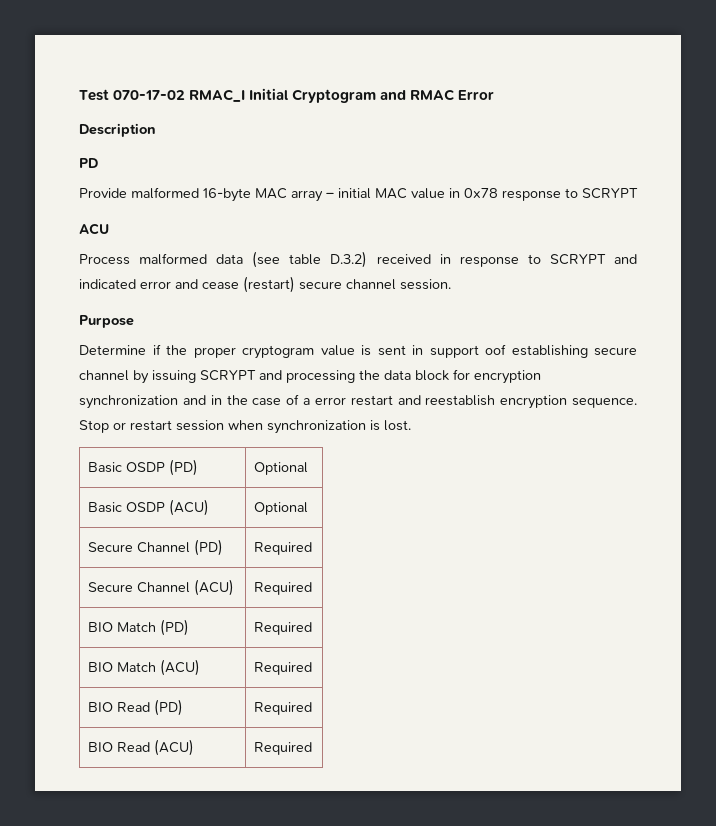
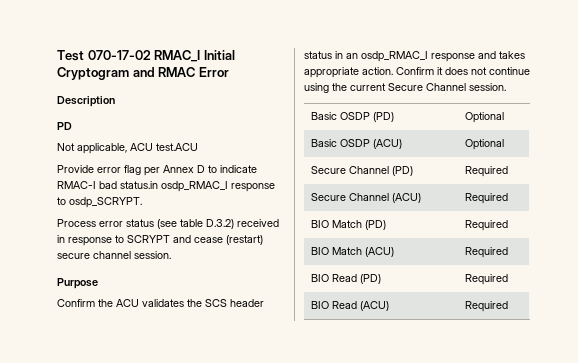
- Provide malformed 16-byte MAC array – initial MAC value in 0x78 response to SCRYPT
- ACU
+ Not applicable, ACU test.ACU
+ Provide error flag per Annex D to indicate RMAC-I bad status.in osdp_RMAC_I response to osdp_SCRYPT.
- Process malformed data (see table D.3.2) received in response to SCRYPT and indicated error and cease (restart) secure channel session.
+ Process error status (see table D.3.2) received in response to SCRYPT and cease (restart) secure channel session.
- Determine if the proper cryptogram value is sent in support oof establishing secure channel by issuing SCRYPT and processing the data block for encryption synchronization and in the case of a error restart and reestablish encryption sequence. Stop or restart session when synchronization is lost.
+ Confirm the ACU validates the SCS header status in an osdp_RMAC_I response and takes appropriate action. Confirm it does not continue using the current Secure Channel session.

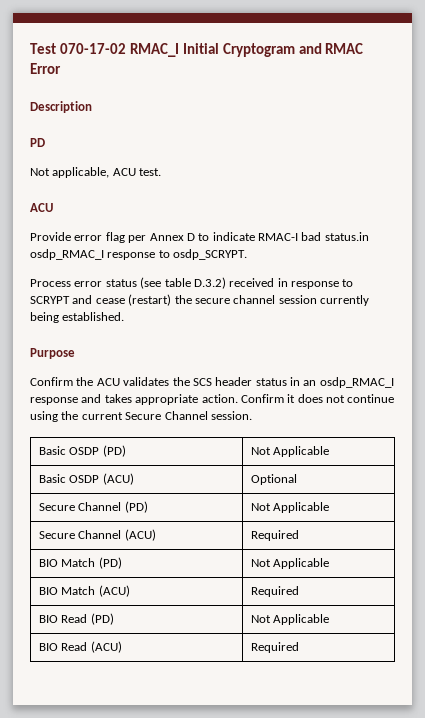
- Not applicable, ACU test.ACU
+ Not applicable, ACU test.
+ ACU
- Process error status (see table D.3.2) received in response to SCRYPT and cease (restart) secure channel session.
+ Process error status (see table D.3.2) received in response to SCRYPT and cease (restart) the secure channel session currently being established.
- Basic OSDP (PD) | Optional
+ Basic OSDP (PD) | Not Applicable
- Secure Channel (PD) | Required
+ Secure Channel (PD) | Not Applicable
- BIO Match (PD) | Required
+ BIO Match (PD) | Not Applicable
- BIO Read (PD) | Required
+ BIO Read (PD) | Not Applicable

